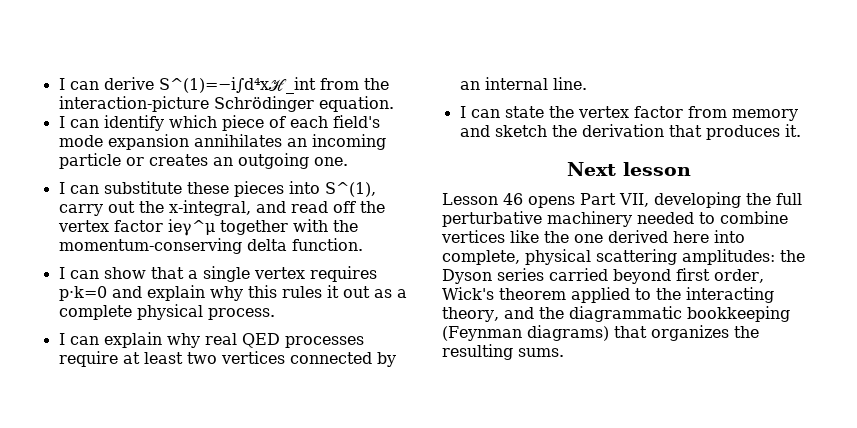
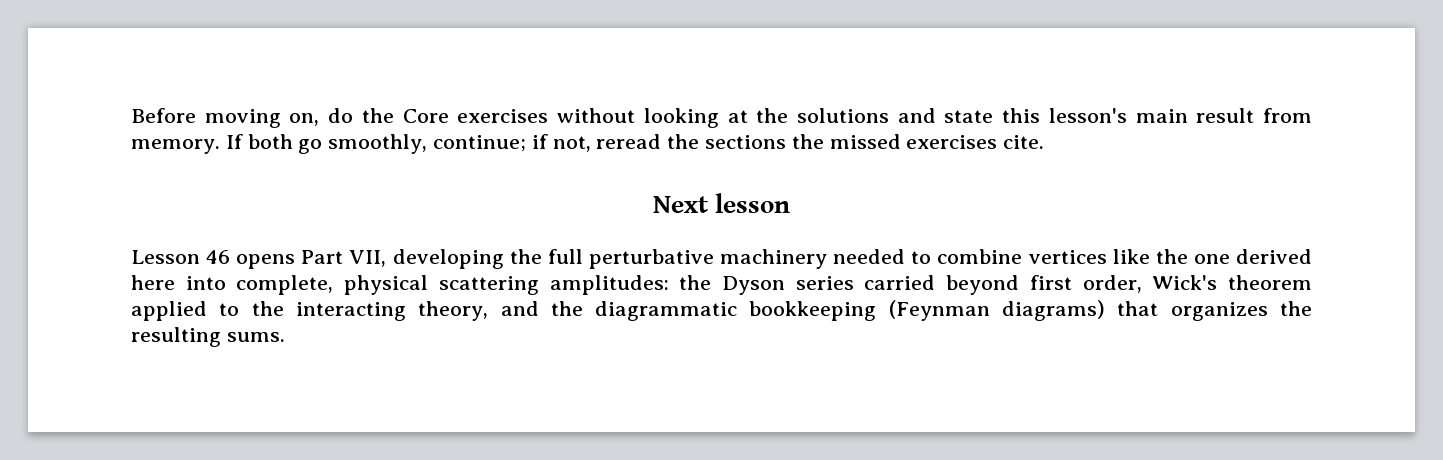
- I can derive S^(1)=−i∫d⁴xℋ_int from the interaction-picture Schrödinger equation.
- I can identify which piece of each field's mode expansion annihilates an incoming particle or creates an outgoing one.
- I can substitute these pieces into S^(1), carry out the x-integral, and read off the vertex factor ieγ^μ together with the momentum-conserving delta function.
- I can show that a single vertex requires p·k=0 and explain why this rules it out as a complete physical process.
- I can explain why real QED processes require at least two vertices connected by an internal line.
- I can state the vertex factor from memory and sketch the derivation that produces it.
+ Before moving on, do the Core exercises without looking at the solutions and state this lesson's main result from memory. If both go smoothly, continue; if not, reread the sections the missed exercises cite.

